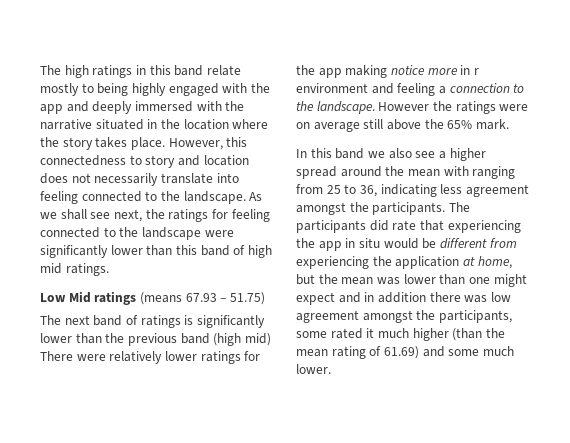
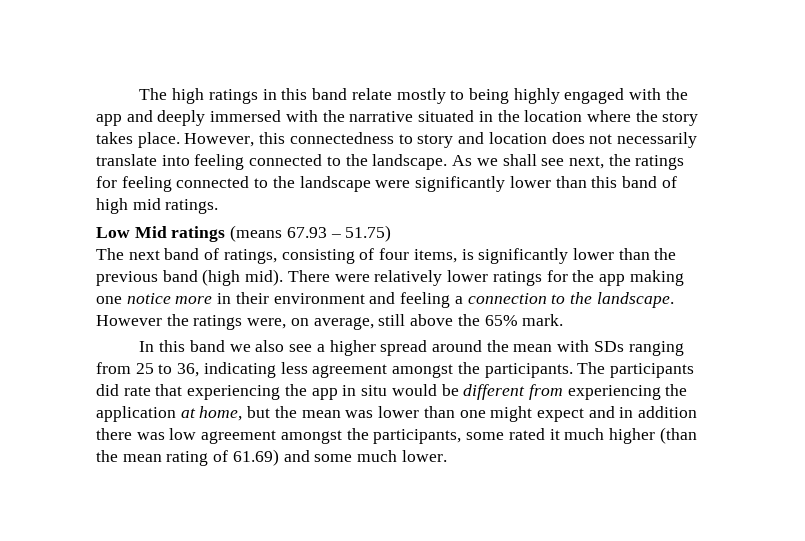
- The next band of ratings is significantly lower than the previous band (high mid) There were relatively lower ratings for the app making notice more in r environment and feeling a connection to the landscape.
+ The next band of ratings, consisting of four items, is significantly lower than the previous band (high mid). There were relatively lower ratings for the app making one notice more in their environment and feeling a connection to the landscape.
- However the ratings were on average still above the 65% mark.
+ However the ratings were, on average, still above the 65% mark.
- In this band we also see a higher spread around the mean with ranging from 25 to 36, indicating less agreement amongst the participants.
+ In this band we also see a higher spread around the mean with SDs ranging from 25 to 36, indicating less agreement amongst the participants.

